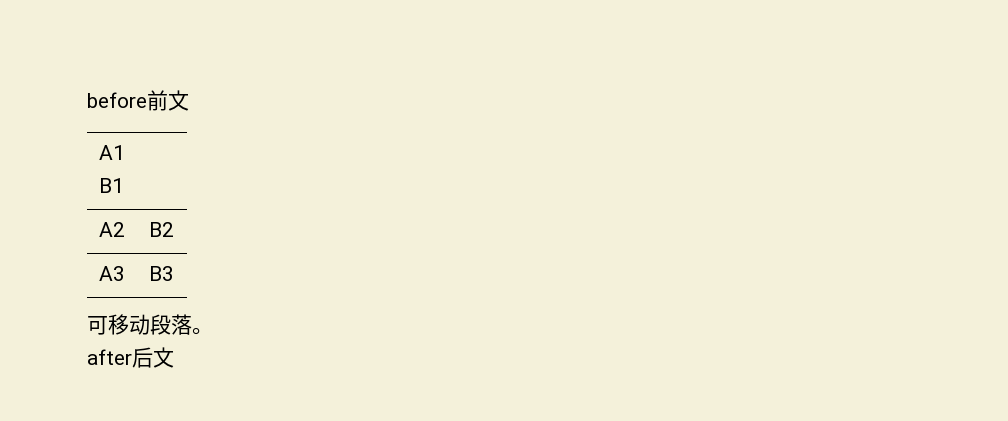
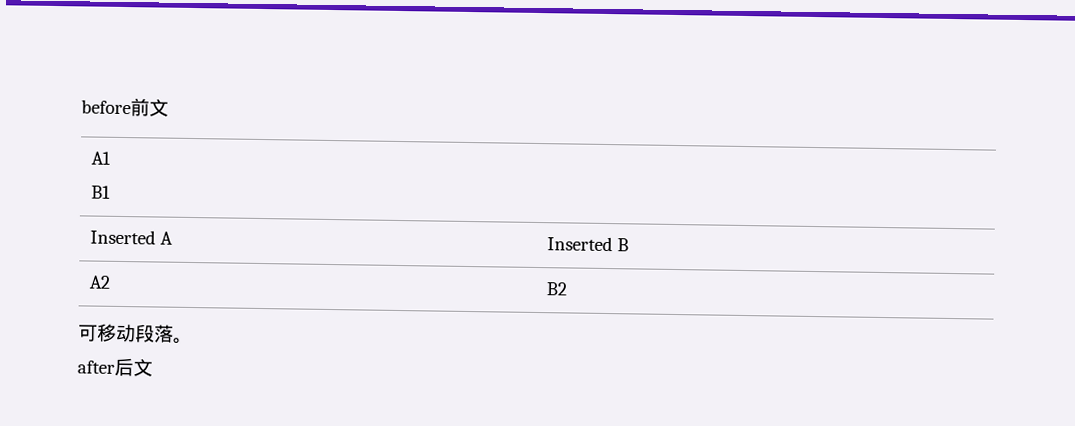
+ Inserted A | Inserted B
- A3 | B3

